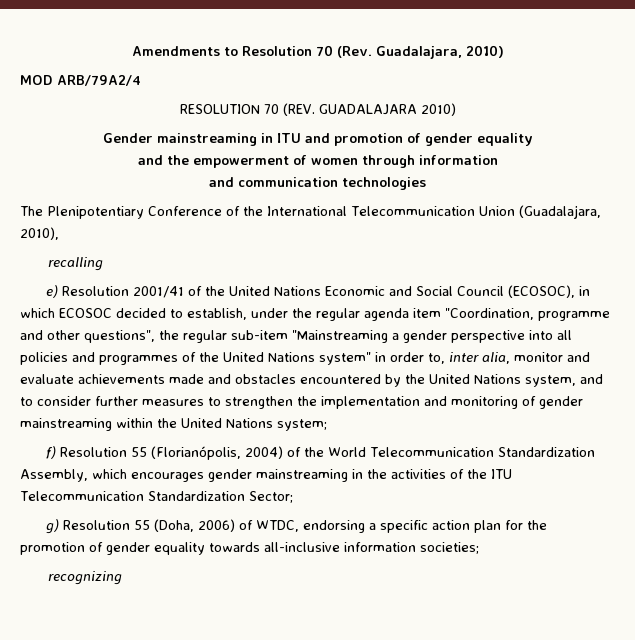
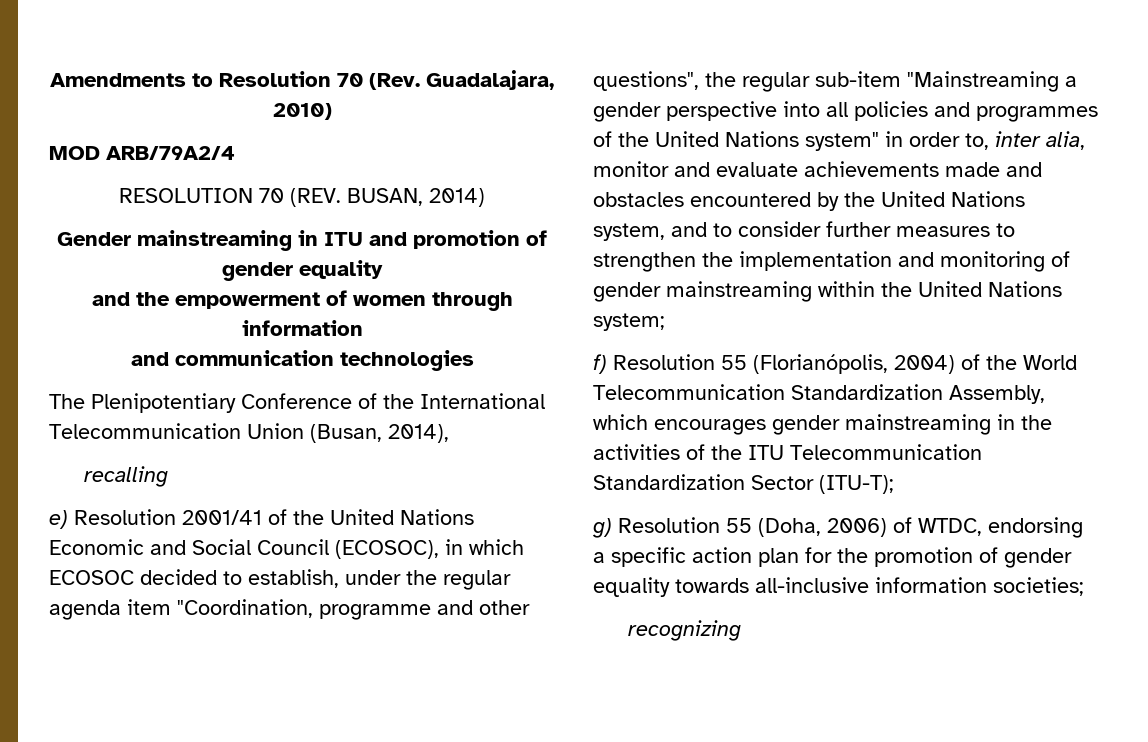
- RESOLUTION 70 (REV. GUADALAJARA 2010)
+ RESOLUTION 70 (REV. BUSAN, 2014)
- The Plenipotentiary Conference of the International Telecommunication Union (Guadalajara, 2010),
+ The Plenipotentiary Conference of the International Telecommunication Union (Busan, 2014),
- f) Resolution 55 (Florianópolis, 2004) of the World Telecommunication Standardization Assembly, which encourages gender mainstreaming in the activities of the ITU Telecommunication Standardization Sector;
+ f) Resolution 55 (Florianópolis, 2004) of the World Telecommunication Standardization Assembly, which encourages gender mainstreaming in the activities of the ITU Telecommunication Standardization Sector (ITU-T);

